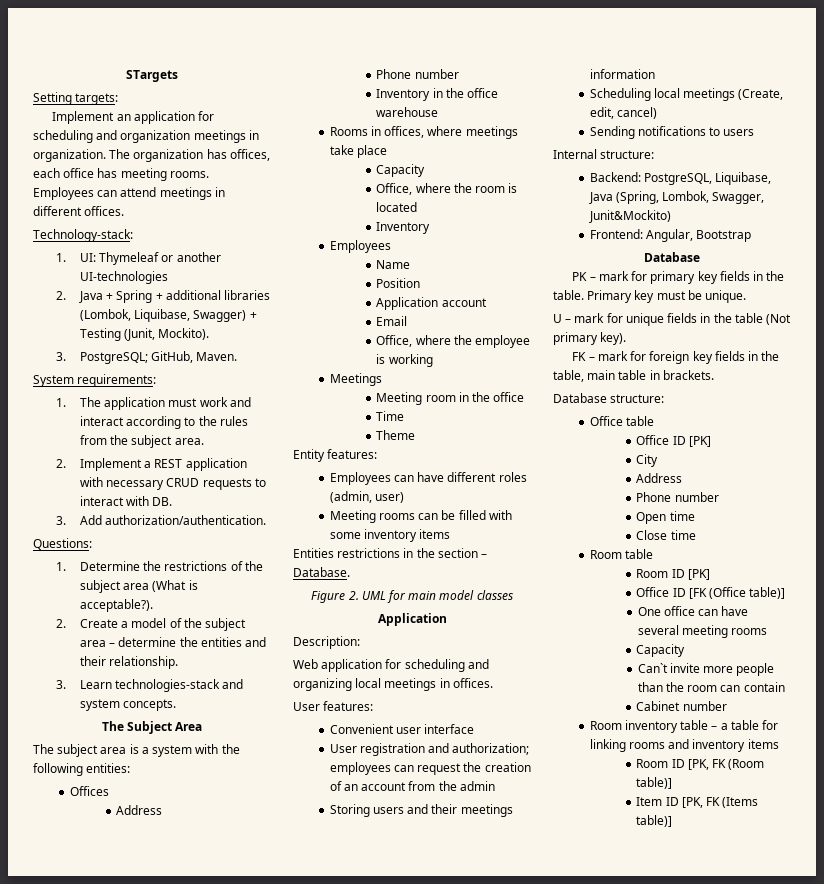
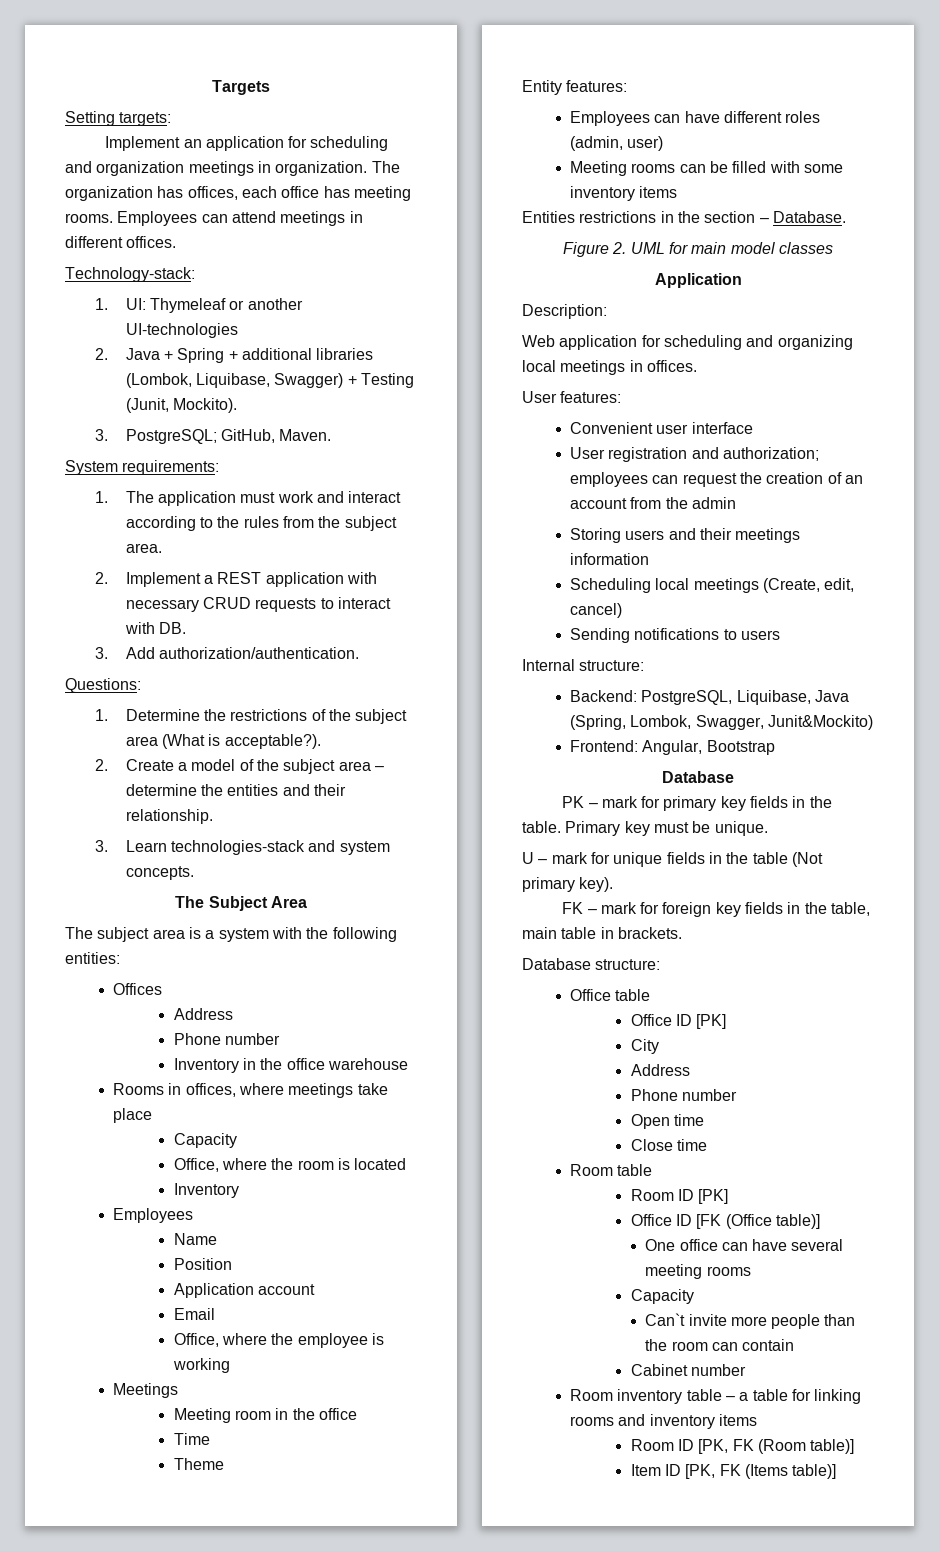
- STargets
+ Targets

